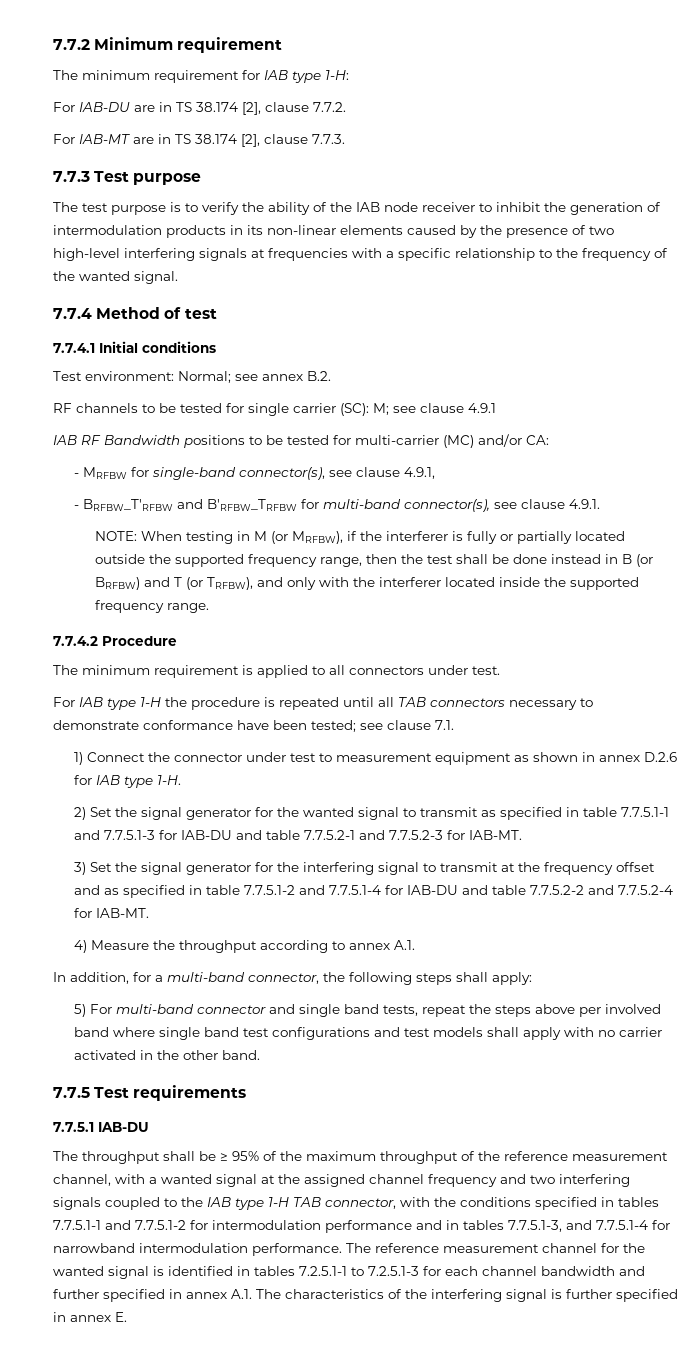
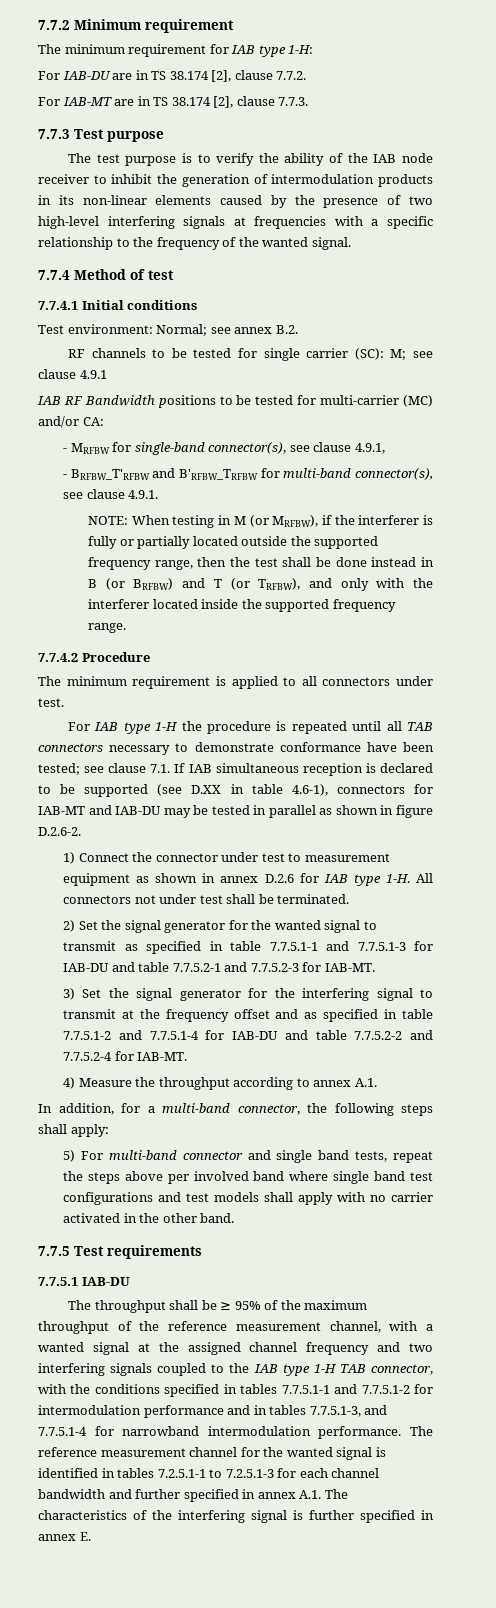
- For IAB type 1-H the procedure is repeated until all TAB connectors necessary to demonstrate conformance have been tested; see clause 7.1.
+ For IAB type 1-H the procedure is repeated until all TAB connectors necessary to demonstrate conformance have been tested; see clause 7.1. If IAB simultaneous reception is declared to be supported (see D.XX in table 4.6-1), connectors for IAB-MT and IAB-DU may be tested in parallel as shown in figure D.2.6-2.
+ All connectors not under test shall be terminated.

